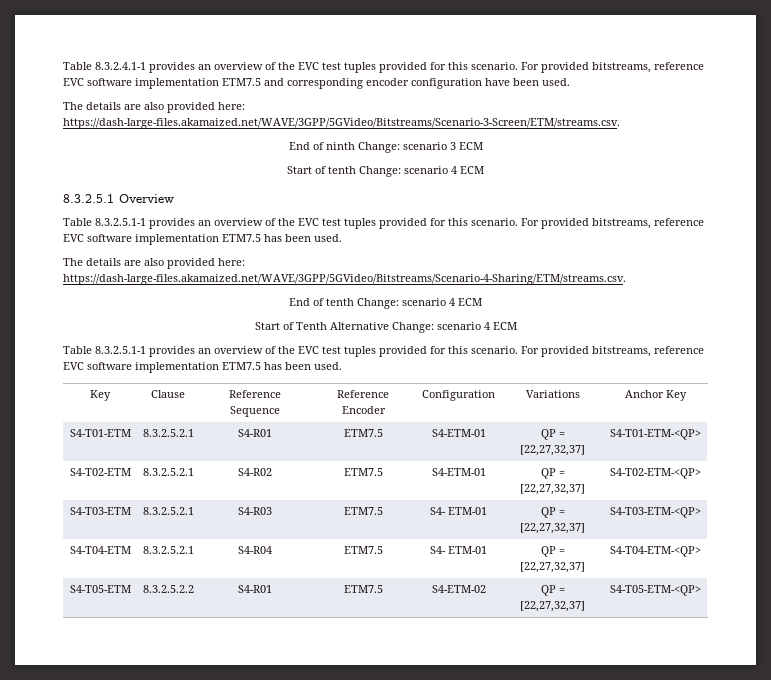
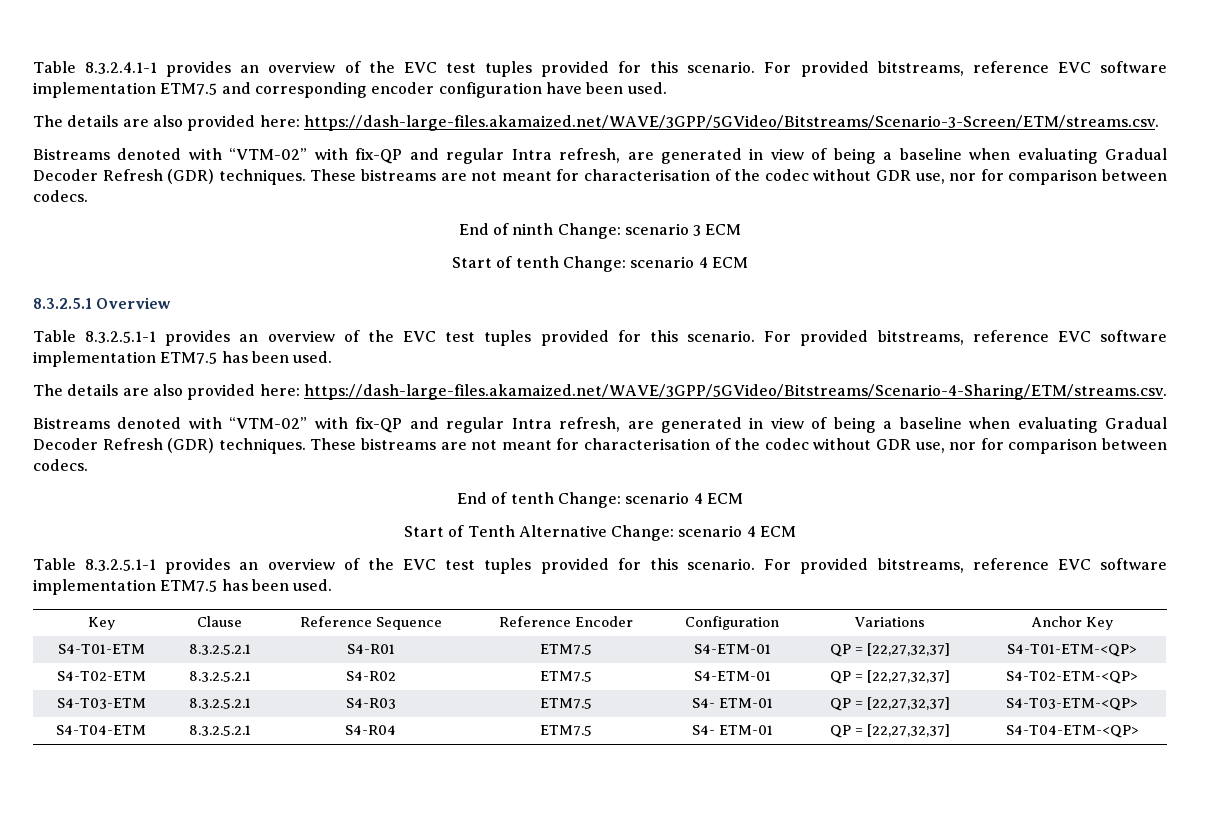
  The details are also provided here: https://dash-large-files.akamaized.net/WAVE/3GPP/5GVideo/Bitstreams/Scenario-3-Screen/ETM/streams.csv.
+ Bistreams denoted with “VTM-02” with fix-QP and regular Intra refresh, are generated in view of being a baseline when evaluating Gradual Decoder Refresh (GDR) techniques. These bistreams are not meant for characterisation of the codec without GDR use, nor for comparison between codecs.
  The details are also provided here: https://dash-large-files.akamaized.net/WAVE/3GPP/5GVideo/Bitstreams/Scenario-4-Sharing/ETM/streams.csv.
+ Bistreams denoted with “VTM-02” with fix-QP and regular Intra refresh, are generated in view of being a baseline when evaluating Gradual Decoder Refresh (GDR) techniques. These bistreams are not meant for characterisation of the codec without GDR use, nor for comparison between codecs.
- S4-T05-ETM | 8.3.2.5.2.2 | S4-R01 | ETM7.5 | S4-ETM-02 | QP = [22,27,32,37] | S4-T05-ETM-<QP>

